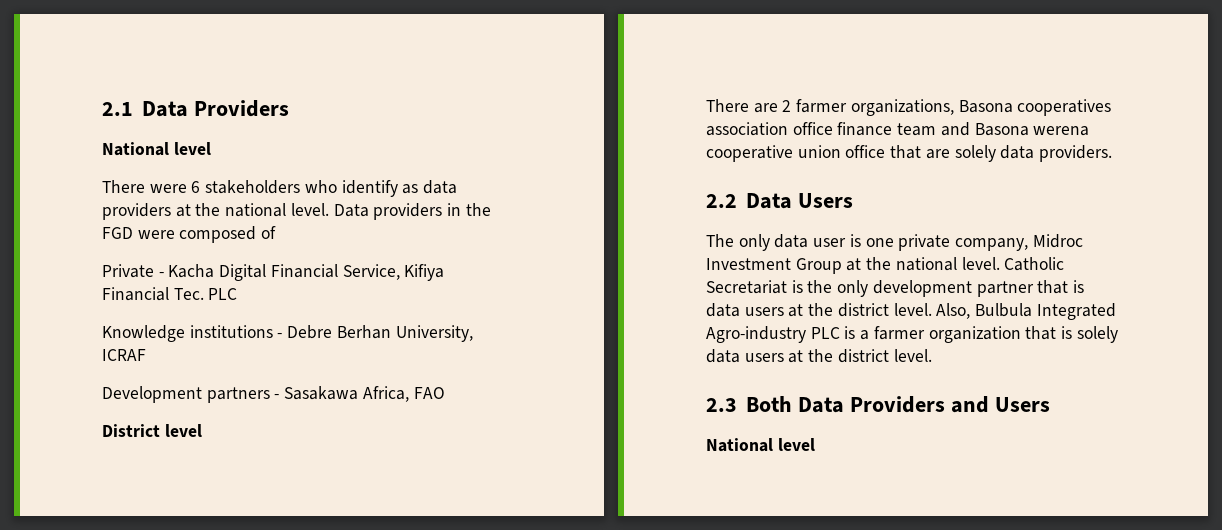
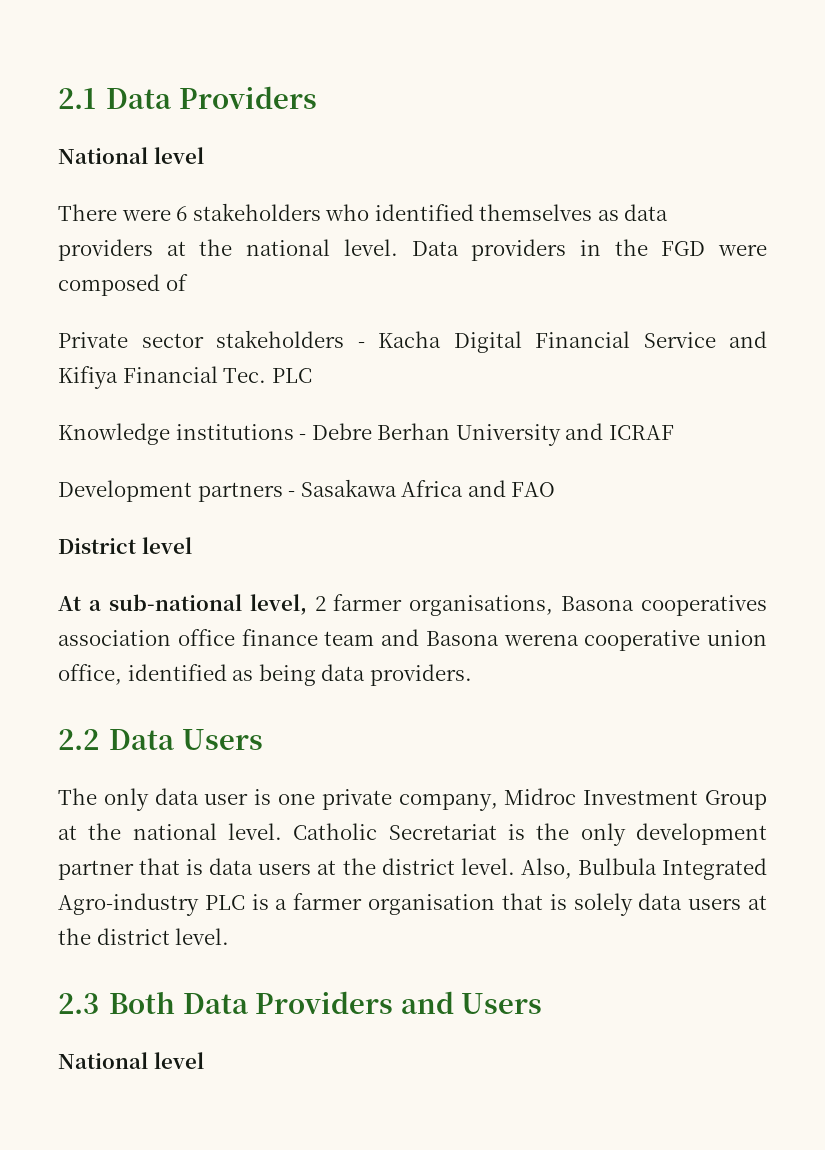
- There were 6 stakeholders who identify as data providers at the national level.
+ There were 6 stakeholders who identified themselves as data providers at the national level.
- Private - Kacha Digital Financial Service, Kifiya Financial Tec. PLC
+ Private sector stakeholders - Kacha Digital Financial Service and Kifiya Financial Tec. PLC
- Knowledge institutions - Debre Berhan University, ICRAF
+ Knowledge institutions - Debre Berhan University and ICRAF
- Development partners - Sasakawa Africa, FAO
+ Development partners - Sasakawa Africa and FAO
- There are 2 farmer organizations, Basona cooperatives association office finance team and Basona werena cooperative union office that are solely data providers.
+ At a sub-national level, 2 farmer organisations, Basona cooperatives association office finance team and Basona werena cooperative union office, identified as being data providers.
- Also, Bulbula Integrated Agro-industry PLC is a farmer organization that is solely data users at the district level.
+ Also, Bulbula Integrated Agro-industry PLC is a farmer organisation that is solely data users at the district level.

